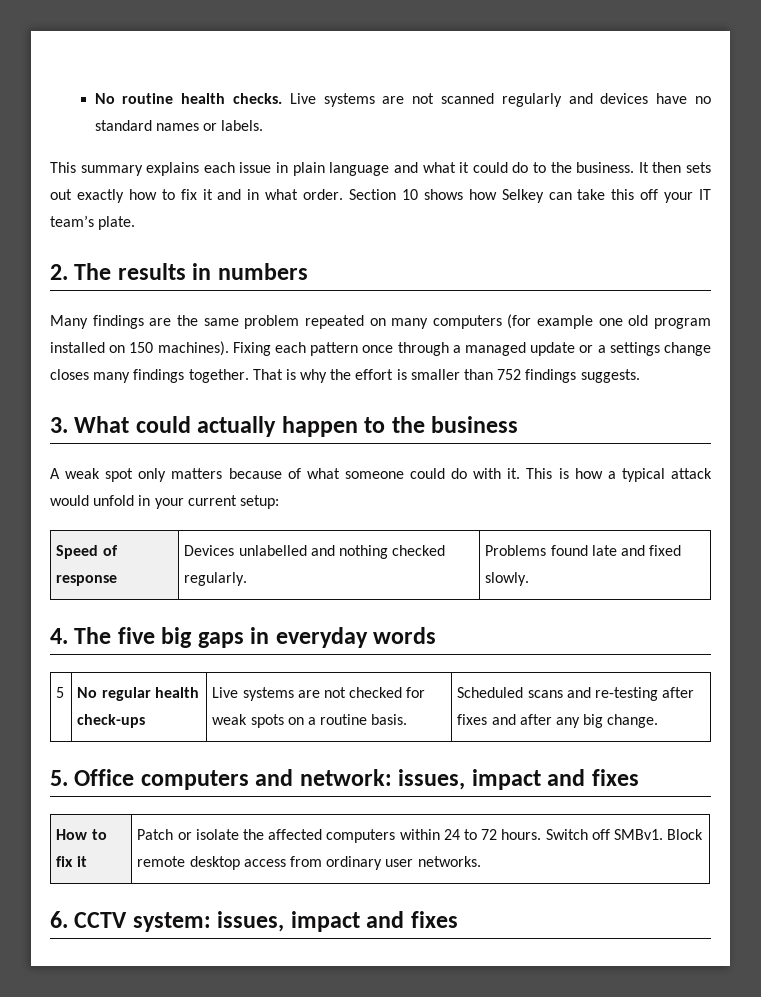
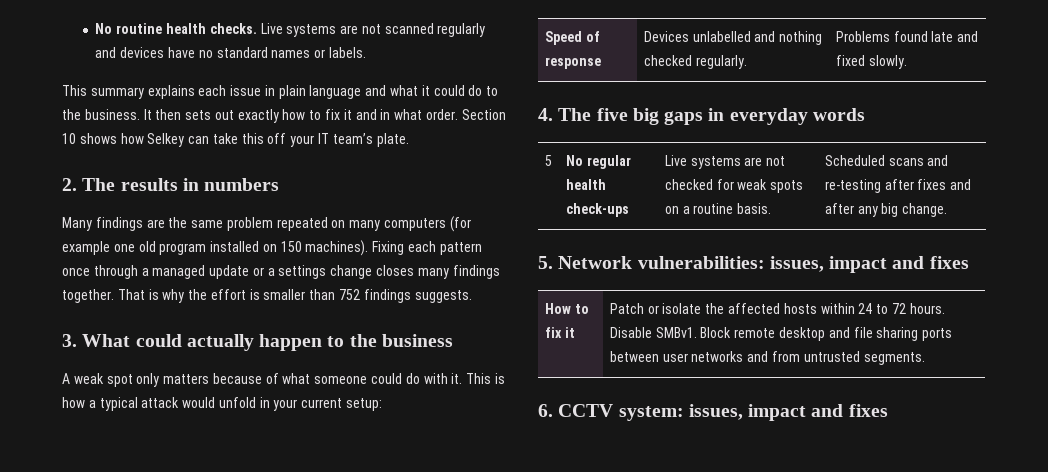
- 5. Office computers and network: issues, impact and fixes
+ 5. Network vulnerabilities: issues, impact and fixes
- How to fix it | Patch or isolate the affected computers within 24 to 72 hours. Switch off SMBv1. Block remote desktop access from ordinary user networks.
+ How to fix it | Patch or isolate the affected hosts within 24 to 72 hours. Disable SMBv1. Block remote desktop and file sharing ports between user networks and from untrusted segments.

